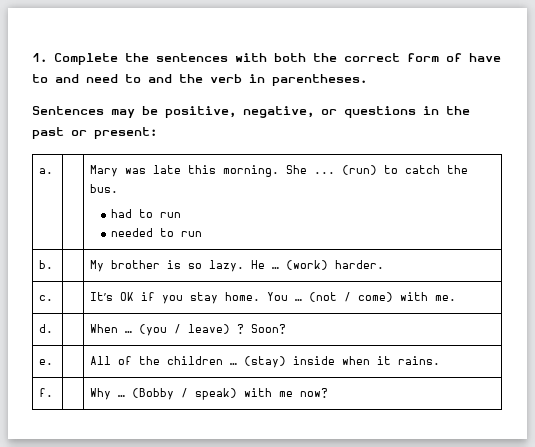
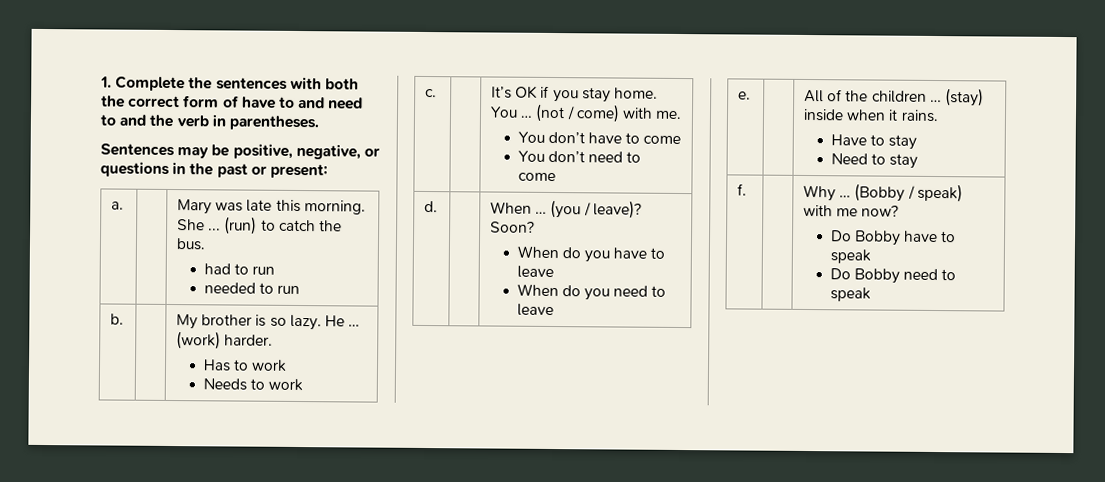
  b. | | My brother is so lazy. He … (work) harder.
+ Has to work
+ Needs to work
  c. | | It’s OK if you stay home. You … (not / come) with me.
+ You don’t have to come
+ You don’t need to come
- d. | | When … (you / leave) ? Soon?
+ d. | | When … (you / leave)? Soon?
+ When do you have to leave
+ When do you need to leave
  e. | | All of the children … (stay) inside when it rains.
+ Have to stay
+ Need to stay
  f. | | Why … (Bobby / speak) with me now?
+ Do Bobby have to speak
+ Do Bobby need to speak

